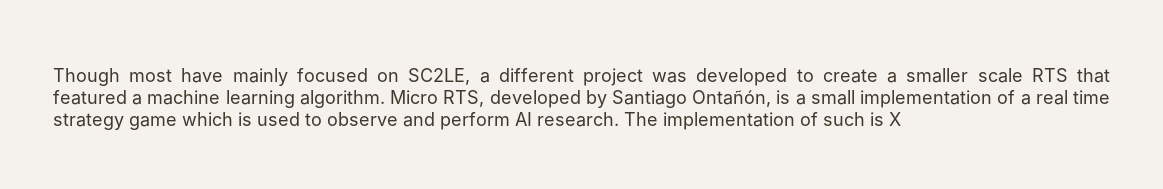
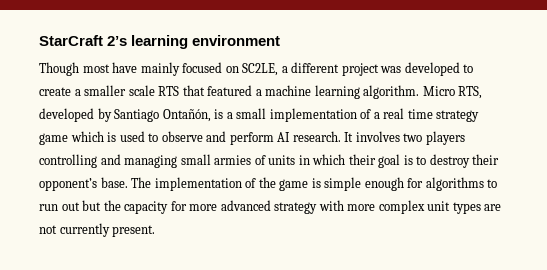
+ StarCraft 2’s learning environment
- The implementation of such is X
+ It involves two players controlling and managing small armies of units in which their goal is to destroy their opponent’s base. The implementation of the game is simple enough for algorithms to run out but the capacity for more advanced strategy with more complex unit types are not currently present.

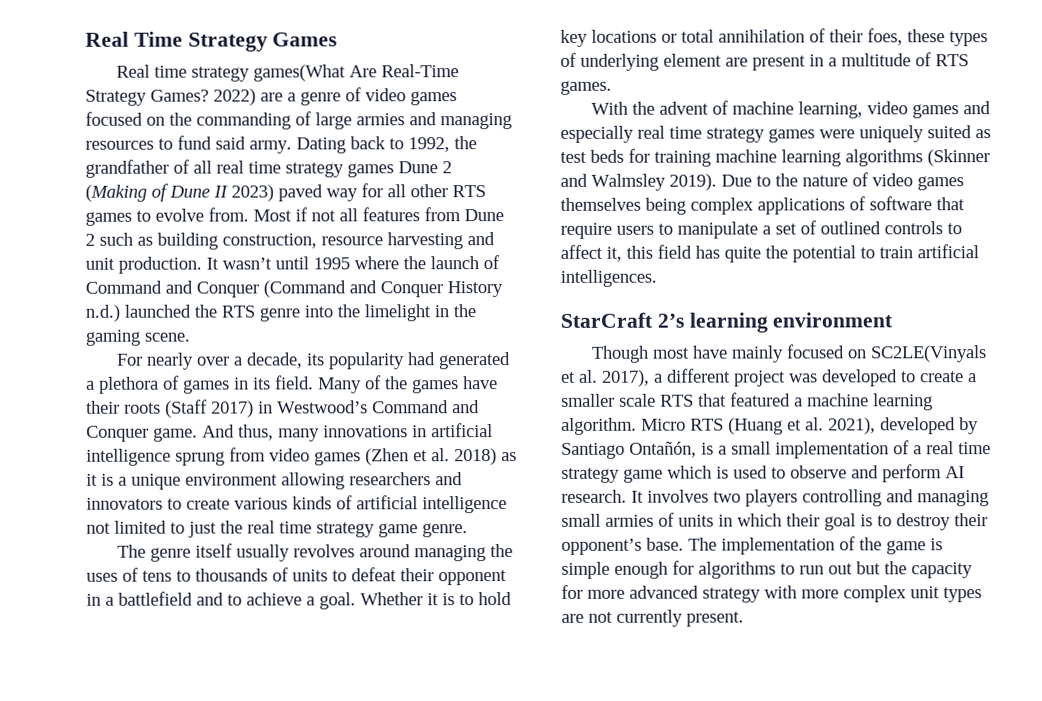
+ Real Time Strategy Games
+ Real time strategy games(What Are Real-Time Strategy Games? 2022) are a genre of video games focused on the commanding of large armies and managing resources to fund said army. Dating back to 1992, the grandfather of all real time strategy games Dune 2 (Making of Dune II 2023) paved way for all other RTS games to evolve from. Most if not all features from Dune 2 such as building construction, resource harvesting and unit production. It wasn’t until 1995 where the launch of Command and Conquer (Command and Conquer History n.d.) launched the RTS genre into the limelight in the gaming scene.
+ For nearly over a decade, its popularity had generated a plethora of games in its field. Many of the games have their roots (Staff 2017) in Westwood’s Command and Conquer game. And thus, many innovations in artificial intelligence sprung from video games (Zhen et al. 2018) as it is a unique environment allowing researchers and innovators to create various kinds of artificial intelligence not limited to just the real time strategy game genre.
+ The genre itself usually revolves around managing the uses of tens to thousands of units to defeat their opponent in a battlefield and to achieve a goal. Whether it is to hold key locations or total annihilation of their foes, these types of underlying element are present in a multitude of RTS games.
+ With the advent of machine learning, video games and especially real time strategy games were uniquely suited as test beds for training machine learning algorithms (Skinner and Walmsley 2019). Due to the nature of video games themselves being complex applications of software that require users to manipulate a set of outlined controls to affect it, this field has quite the potential to train artificial intelligences.
- Though most have mainly focused on SC2LE, a different project was developed to create a smaller scale RTS that featured a machine learning algorithm.
+ Though most have mainly focused on SC2LE(Vinyals et al. 2017), a different project was developed to create a smaller scale RTS that featured a machine learning algorithm.
- Micro RTS, developed by Santiago Ontañón, is a small implementation of a real time strategy game which is used to observe and perform AI research.
+ Micro RTS (Huang et al. 2021), developed by Santiago Ontañón, is a small implementation of a real time strategy game which is used to observe and perform AI research.

